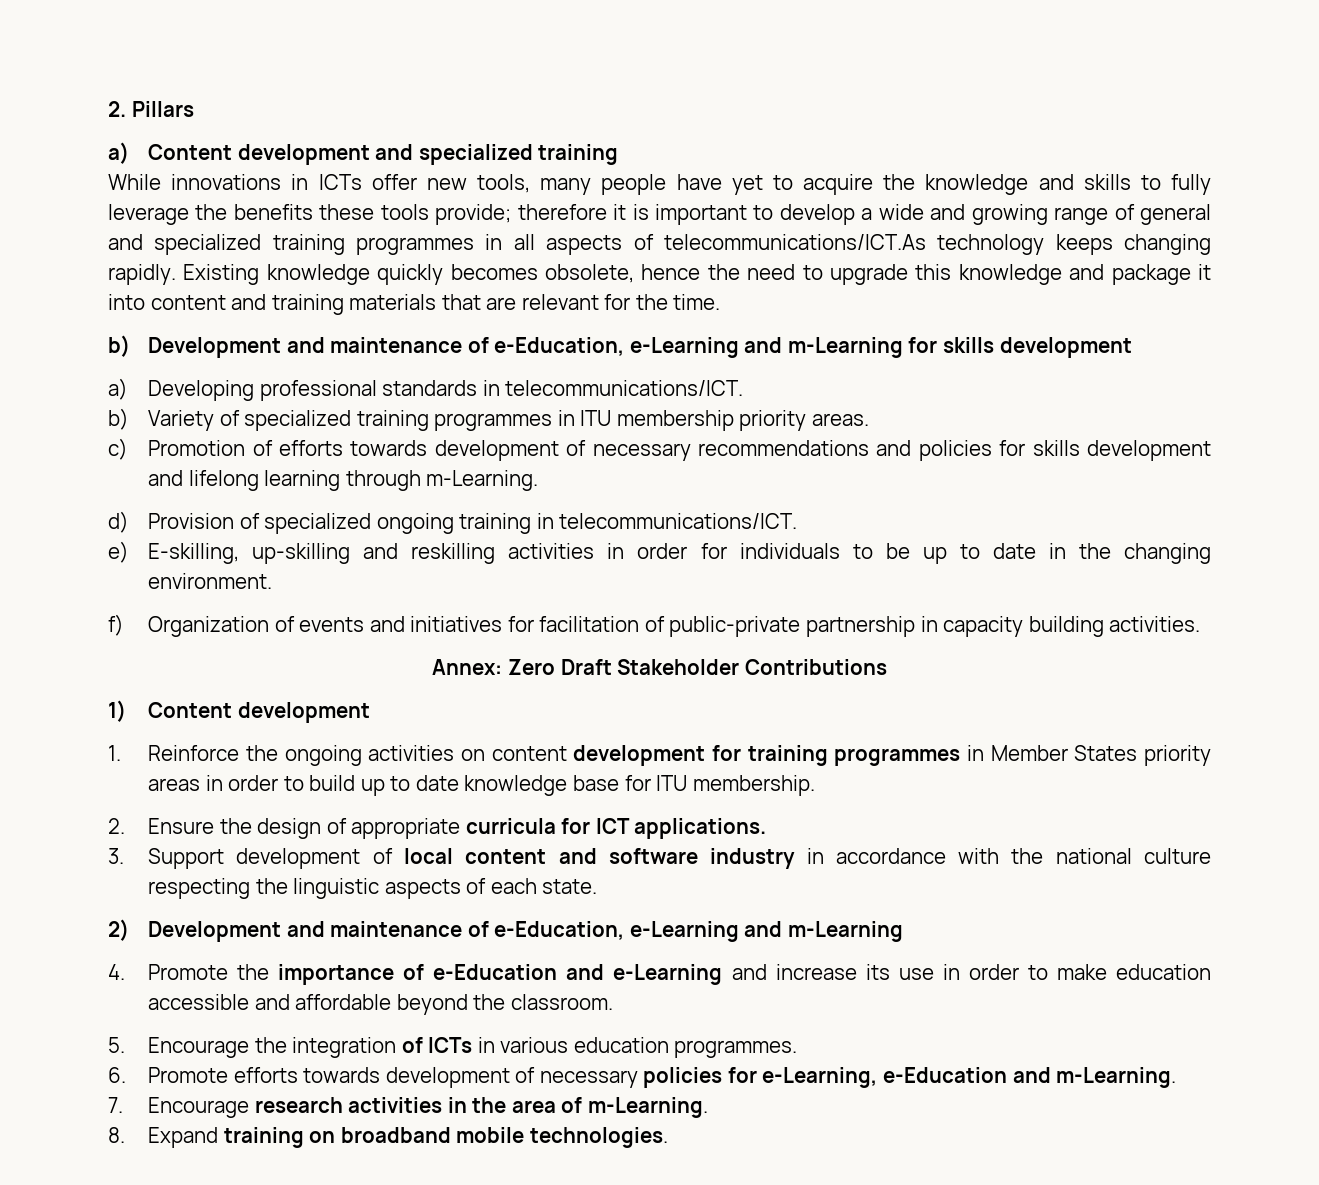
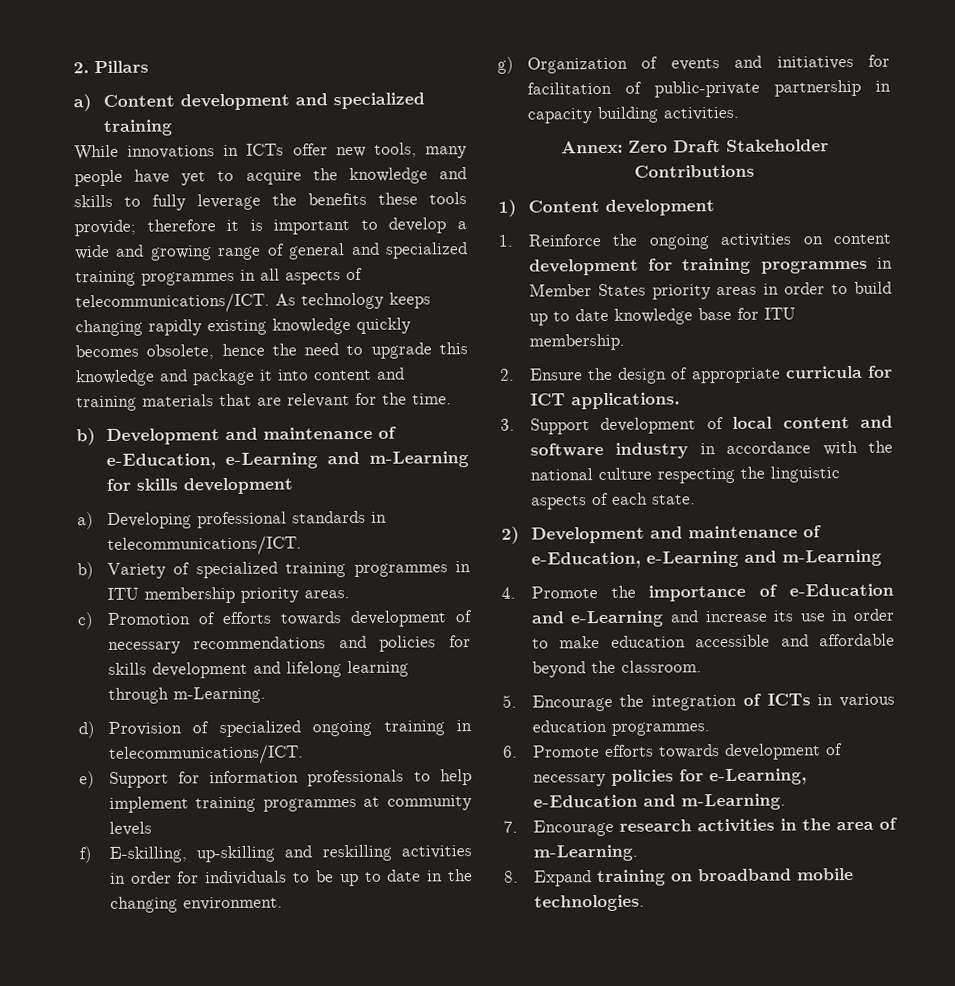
- therefore it is important to develop a wide and growing range of general and specialized training programmes in all aspects of telecommunications/ICT.As technology keeps changing rapidly. Existing knowledge quickly becomes obsolete, hence the need to upgrade this knowledge and package it into content and training materials that are relevant for the time.
+ therefore it is important to develop a wide and growing range of general and specialized training programmes in all aspects of telecommunications/ICT. As technology keeps changing rapidly existing knowledge quickly becomes obsolete, hence the need to upgrade this knowledge and package it into content and training materials that are relevant for the time.
- e) E-skilling, up-skilling and reskilling activities in order for individuals to be up to date in the changing environment.
+ e) Support for information professionals to help implement training programmes at community levels
+ f) E-skilling, up-skilling and reskilling activities in order for individuals to be up to date in the changing environment.
- f) Organization of events and initiatives for facilitation of public-private partnership in capacity building activities.
+ g) Organization of events and initiatives for facilitation of public-private partnership in capacity building activities.

